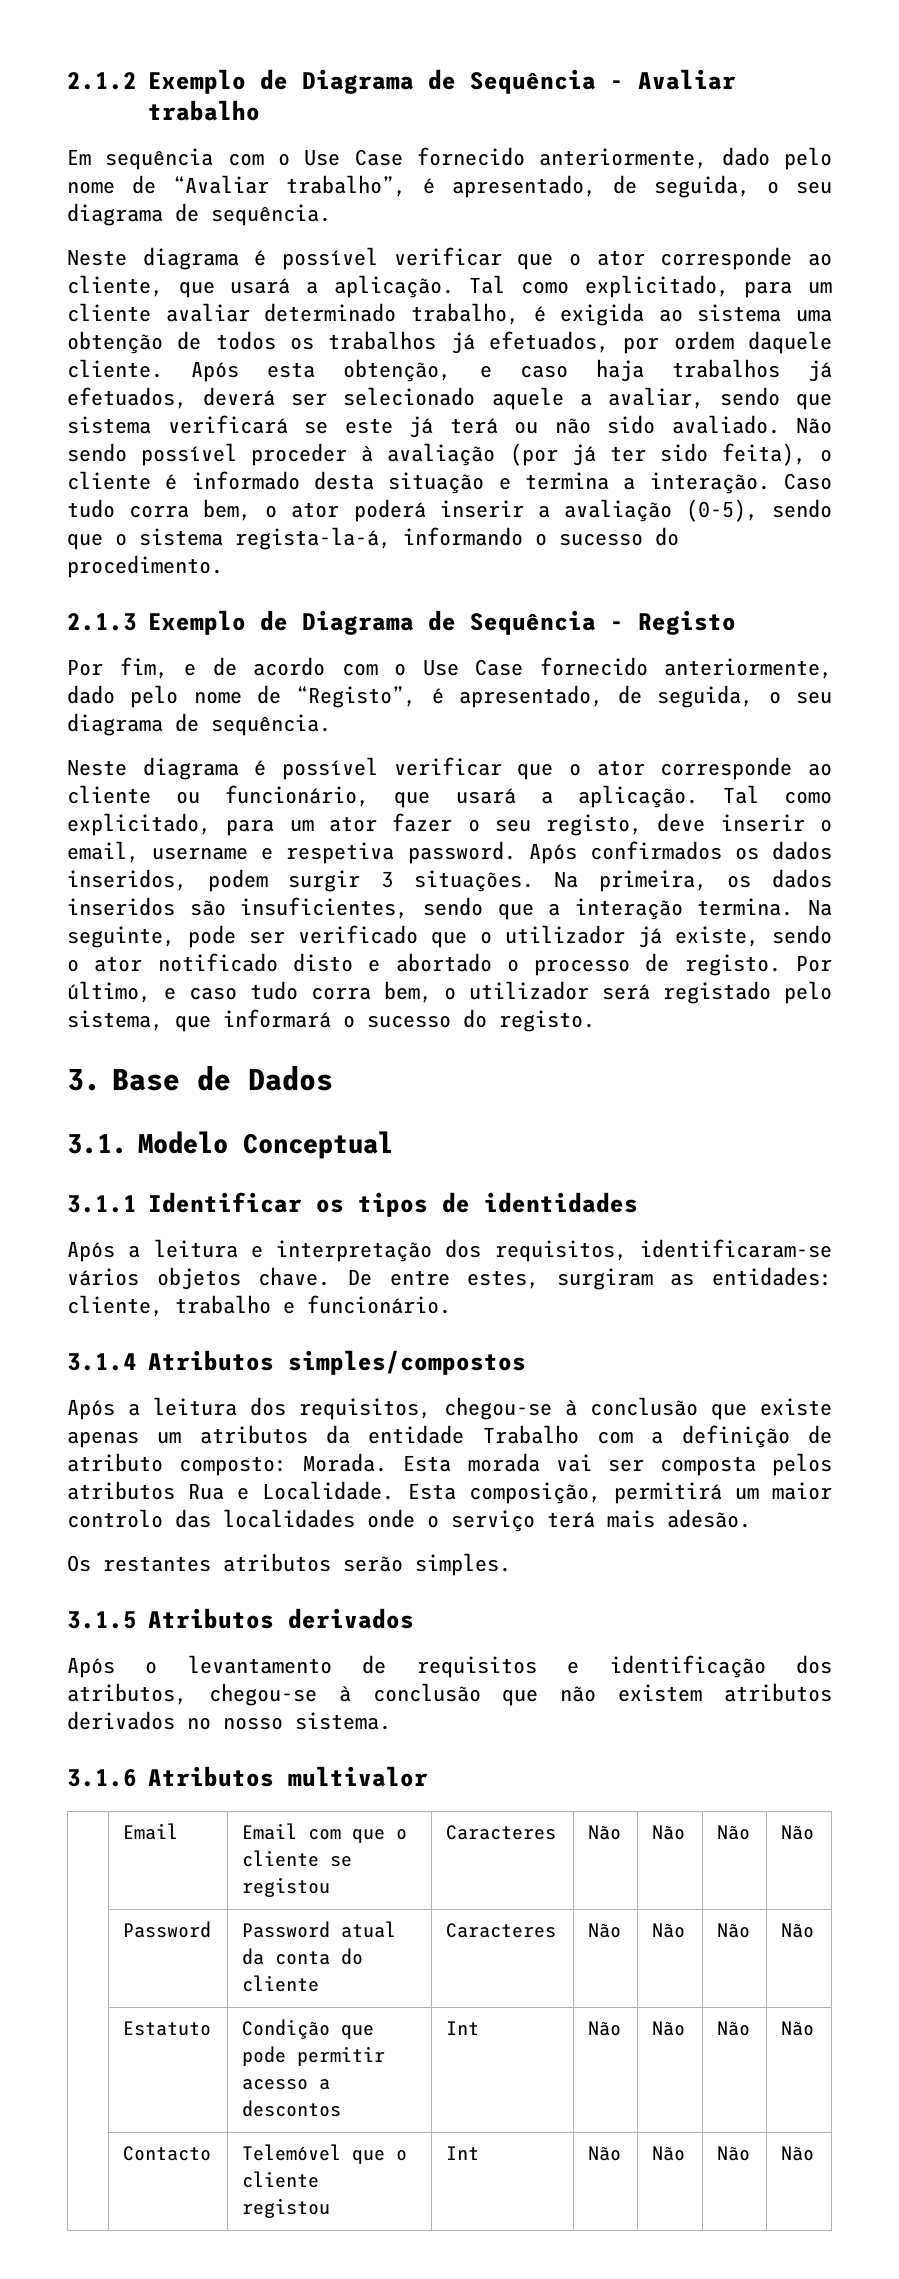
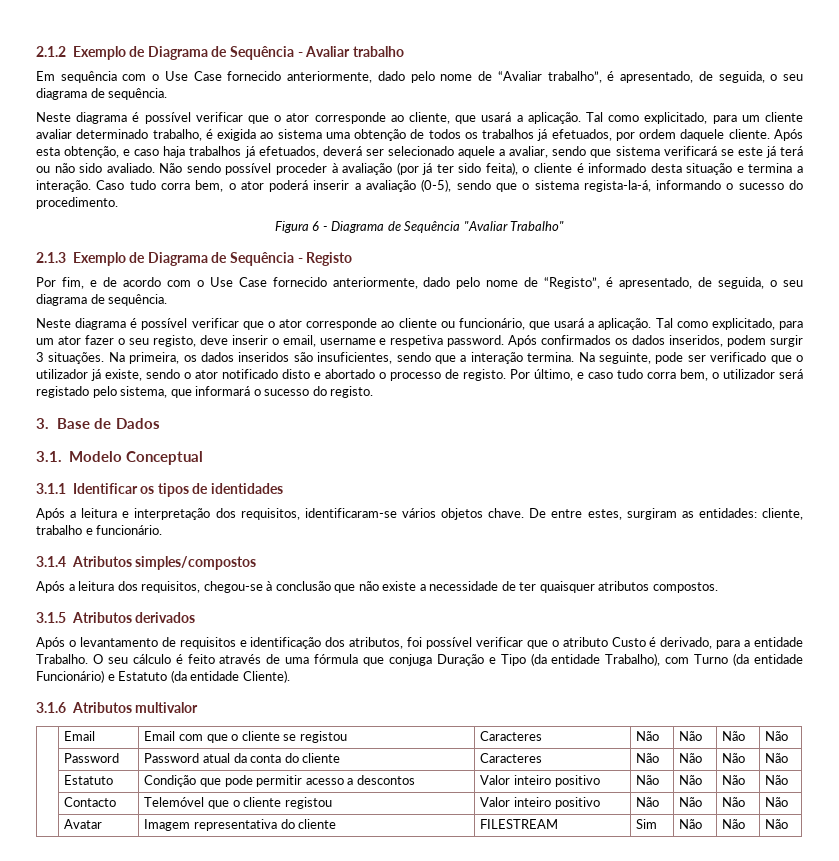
+ Figura 6 - Diagrama de Sequência "Avaliar Trabalho"
- Após a leitura dos requisitos, chegou-se à conclusão que existe apenas um atributos da entidade Trabalho com a definição de atributo composto: Morada. Esta morada vai ser composta pelos atributos Rua e Localidade. Esta composição, permitirá um maior controlo das localidades onde o serviço terá mais adesão.
- Os restantes atributos serão simples.
+ Após a leitura dos requisitos, chegou-se à conclusão que não existe a necessidade de ter quaisquer atributos compostos.
- Após o levantamento de requisitos e identificação dos atributos, chegou-se à conclusão que não existem atributos derivados no nosso sistema.
+ Após o levantamento de requisitos e identificação dos atributos, foi possível verificar que o atributo Custo é derivado, para a entidade Trabalho. O seu cálculo é feito através de uma fórmula que conjuga Duração e Tipo (da entidade Trabalho), com Turno (da entidade Funcionário) e Estatuto (da entidade Cliente).
- | Estatuto | Condição que pode permitir acesso a descontos | Int | Não | Não | Não | Não
+ | Estatuto | Condição que pode permitir acesso a descontos | Valor inteiro positivo | Não | Não | Não | Não
- | Contacto | Telemóvel que o cliente registou | Int | Não | Não | Não | Não
+ | Contacto | Telemóvel que o cliente registou | Valor inteiro positivo | Não | Não | Não | Não
+ | Avatar | Imagem representativa do cliente | FILESTREAM | Sim | Não | Não | Não

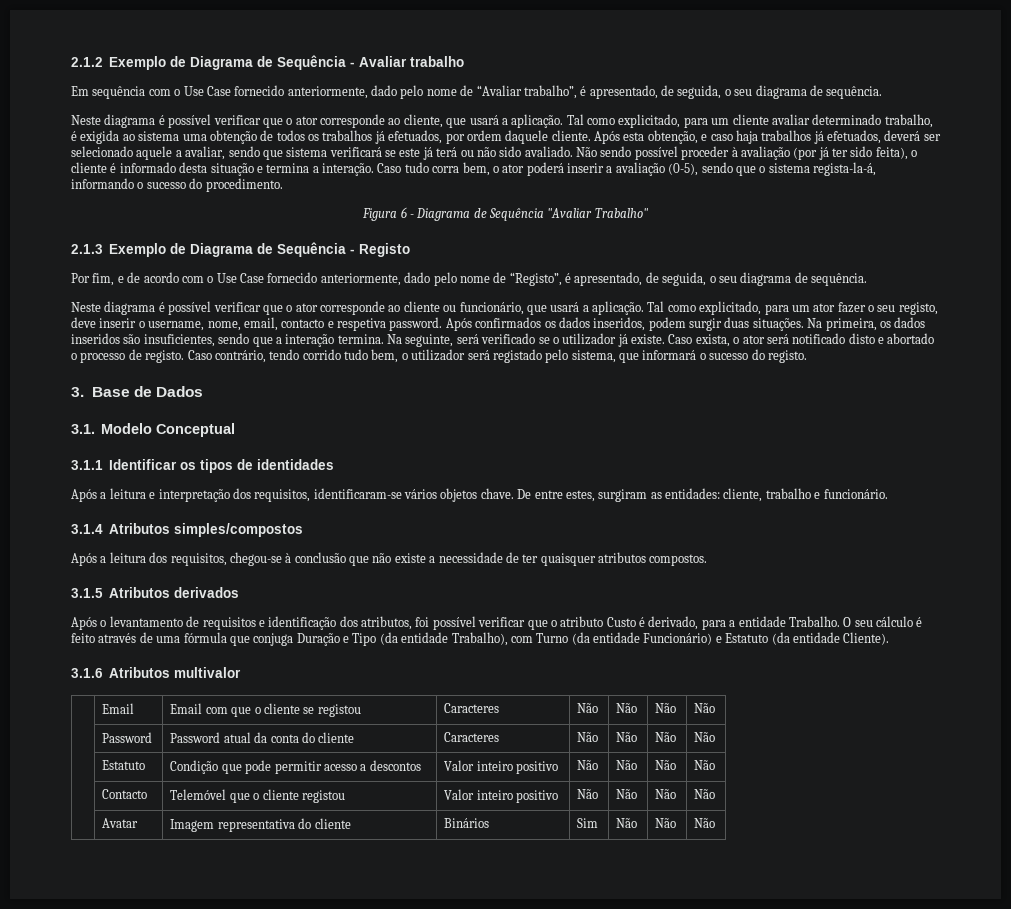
- Tal como explicitado, para um ator fazer o seu registo, deve inserir o email, username e respetiva password.
+ Tal como explicitado, para um ator fazer o seu registo, deve inserir o username, nome, email, contacto e respetiva password.
- Após confirmados os dados inseridos, podem surgir 3 situações.
+ Após confirmados os dados inseridos, podem surgir duas situações.
- Na seguinte, pode ser verificado que o utilizador já existe, sendo o ator notificado disto e abortado o processo de registo.
+ Na seguinte, será verificado se o utilizador já existe. Caso exista, o ator será notificado disto e abortado o processo de registo.
- Por último, e caso tudo corra bem, o utilizador será registado pelo sistema, que informará o sucesso do registo.
+ Caso contrário, tendo corrido tudo bem, o utilizador será registado pelo sistema, que informará o sucesso do registo.
- | Avatar | Imagem representativa do cliente | FILESTREAM | Sim | Não | Não | Não
+ | Avatar | Imagem representativa do cliente | Binários | Sim | Não | Não | Não

